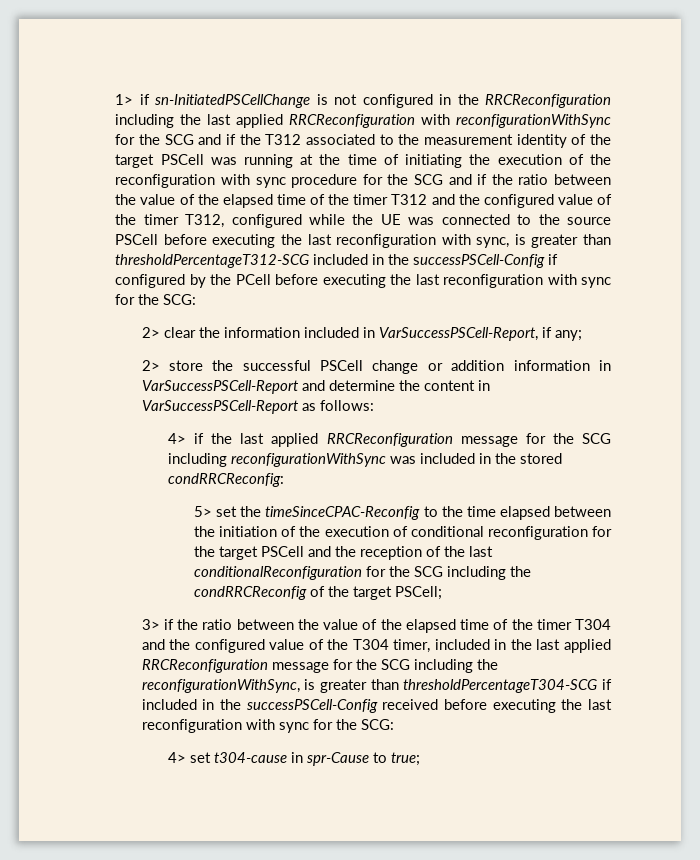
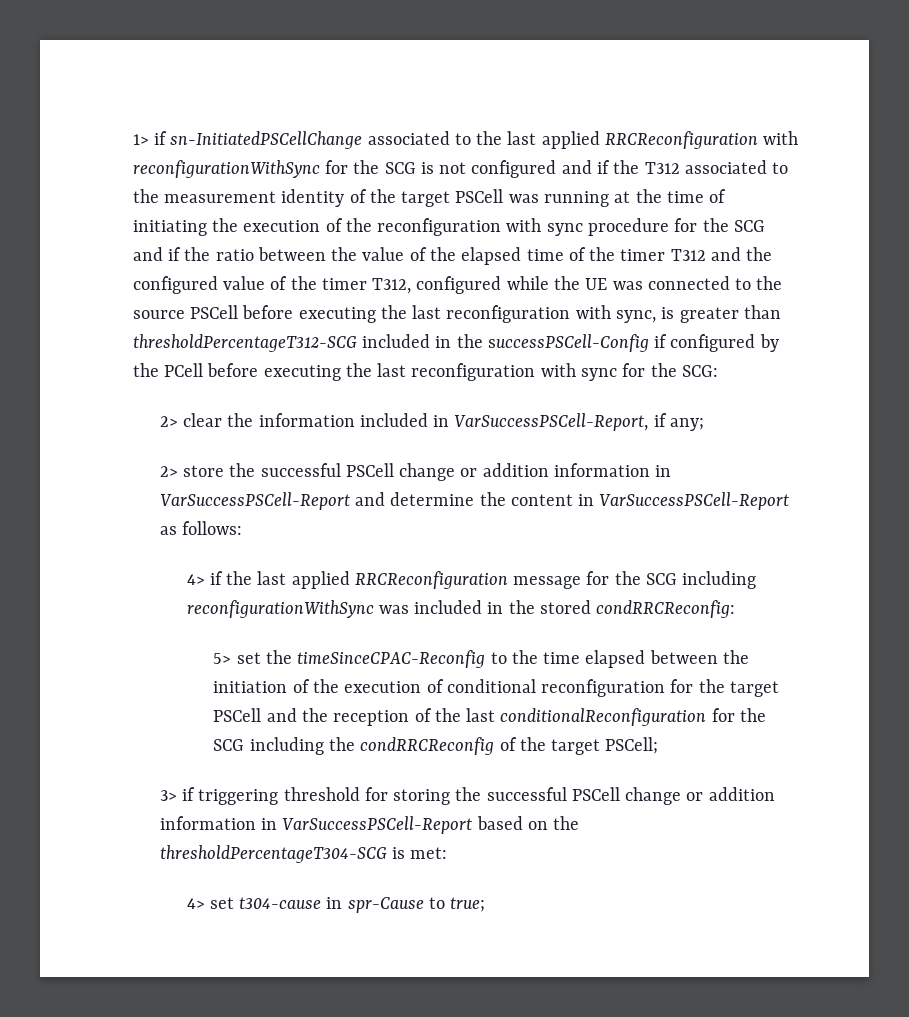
- 1> if sn-InitiatedPSCellChange is not configured in the RRCReconfiguration including the last applied RRCReconfiguration with reconfigurationWithSync for the SCG and if the T312 associated to the measurement identity of the target PSCell was running at the time of initiating the execution of the reconfiguration with sync procedure for the SCG and if the ratio between the value of the elapsed time of the timer T312 and the configured value of the timer T312, configured while the UE was connected to the source PSCell before executing the last reconfiguration with sync, is greater than thresholdPercentageT312-SCG included in the successPSCell-Config if configured by the PCell before executing the last reconfiguration with sync for the SCG:
+ 1> if sn-InitiatedPSCellChange associated to the last applied RRCReconfiguration with reconfigurationWithSync for the SCG is not configured and if the T312 associated to the measurement identity of the target PSCell was running at the time of initiating the execution of the reconfiguration with sync procedure for the SCG and if the ratio between the value of the elapsed time of the timer T312 and the configured value of the timer T312, configured while the UE was connected to the source PSCell before executing the last reconfiguration with sync, is greater than thresholdPercentageT312-SCG included in the successPSCell-Config if configured by the PCell before executing the last reconfiguration with sync for the SCG:
- 3> if the ratio between the value of the elapsed time of the timer T304 and the configured value of the T304 timer, included in the last applied RRCReconfiguration message for the SCG including the reconfigurationWithSync, is greater than thresholdPercentageT304-SCG if included in the successPSCell-Config received before executing the last reconfiguration with sync for the SCG:
+ 3> if triggering threshold for storing the successful PSCell change or addition information in VarSuccessPSCell-Report based on the thresholdPercentageT304-SCG is met:

